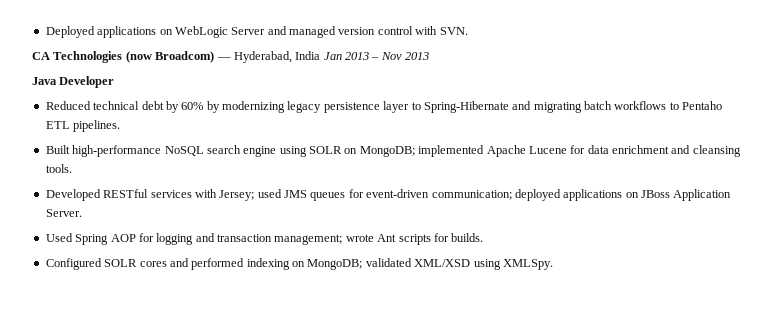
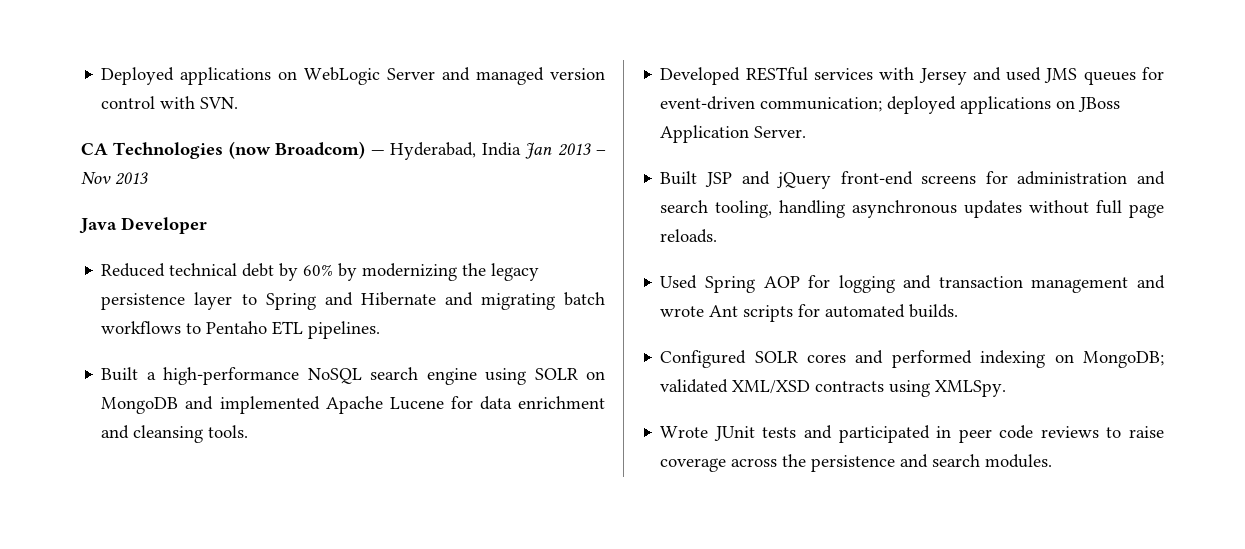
- Reduced technical debt by 60% by modernizing legacy persistence layer to Spring-Hibernate and migrating batch workflows to Pentaho ETL pipelines.
+ Reduced technical debt by 60% by modernizing the legacy persistence layer to Spring and Hibernate and migrating batch workflows to Pentaho ETL pipelines.
- Built high-performance NoSQL search engine using SOLR on MongoDB; implemented Apache Lucene for data enrichment and cleansing tools.
+ Built a high-performance NoSQL search engine using SOLR on MongoDB and implemented Apache Lucene for data enrichment and cleansing tools.
- Developed RESTful services with Jersey; used JMS queues for event-driven communication; deployed applications on JBoss Application Server.
+ Developed RESTful services with Jersey and used JMS queues for event-driven communication; deployed applications on JBoss Application Server.
+ Built JSP and jQuery front-end screens for administration and search tooling, handling asynchronous updates without full page reloads.
- Used Spring AOP for logging and transaction management; wrote Ant scripts for builds.
+ Used Spring AOP for logging and transaction management and wrote Ant scripts for automated builds.
- Configured SOLR cores and performed indexing on MongoDB; validated XML/XSD using XMLSpy.
+ Configured SOLR cores and performed indexing on MongoDB; validated XML/XSD contracts using XMLSpy.
+ Wrote JUnit tests and participated in peer code reviews to raise coverage across the persistence and search modules.

